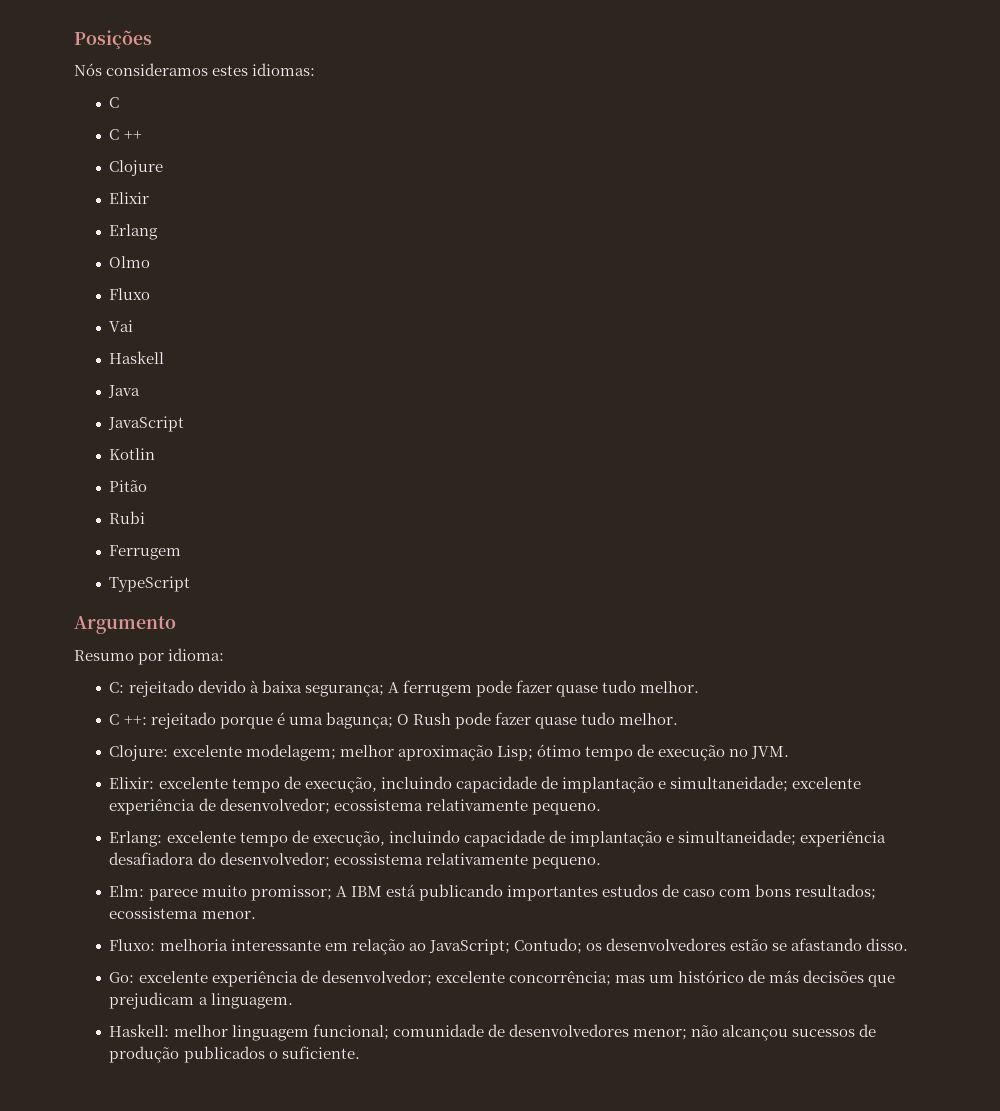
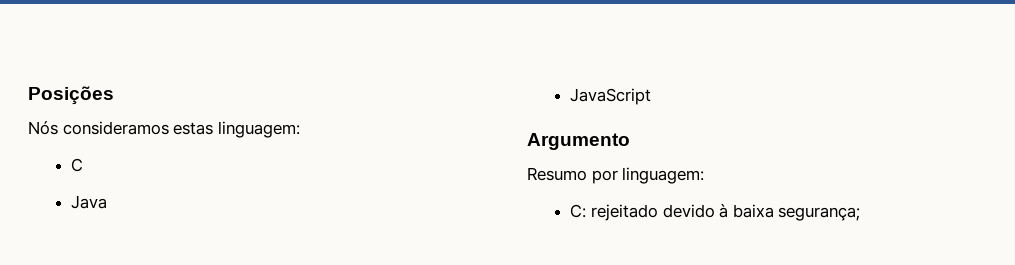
- Nós consideramos estes idiomas:
+ Nós consideramos estas linguagem:
- C ++
- Clojure
- Elixir
- Erlang
- Olmo
- Fluxo
- Vai
- Haskell
  Java
  JavaScript
- Kotlin
- Pitão
- Rubi
- Ferrugem
- TypeScript
- Resumo por idioma:
+ Resumo por linguagem:
- C: rejeitado devido à baixa segurança; A ferrugem pode fazer quase tudo melhor.
- C ++: rejeitado porque é uma bagunça; O Rush pode fazer quase tudo melhor.
- Clojure: excelente modelagem; melhor aproximação Lisp; ótimo tempo de execução no JVM.
- Elixir: excelente tempo de execução, incluindo capacidade de implantação e simultaneidade; excelente experiência de desenvolvedor; ecossistema relativamente pequeno.
- Erlang: excelente tempo de execução, incluindo capacidade de implantação e simultaneidade; experiência desafiadora do desenvolvedor; ecossistema relativamente pequeno.
- Elm: parece muito promissor; A IBM está publicando importantes estudos de caso com bons resultados; ecossistema menor.
- Fluxo: melhoria interessante em relação ao JavaScript; Contudo; os desenvolvedores estão se afastando disso.
- Go: excelente experiência de desenvolvedor; excelente concorrência; mas um histórico de más decisões que prejudicam a linguagem.
- Haskell: melhor linguagem funcional; comunidade de desenvolvedores menor; não alcançou sucessos de produção publicados o suficiente.
+ C: rejeitado devido à baixa segurança;

